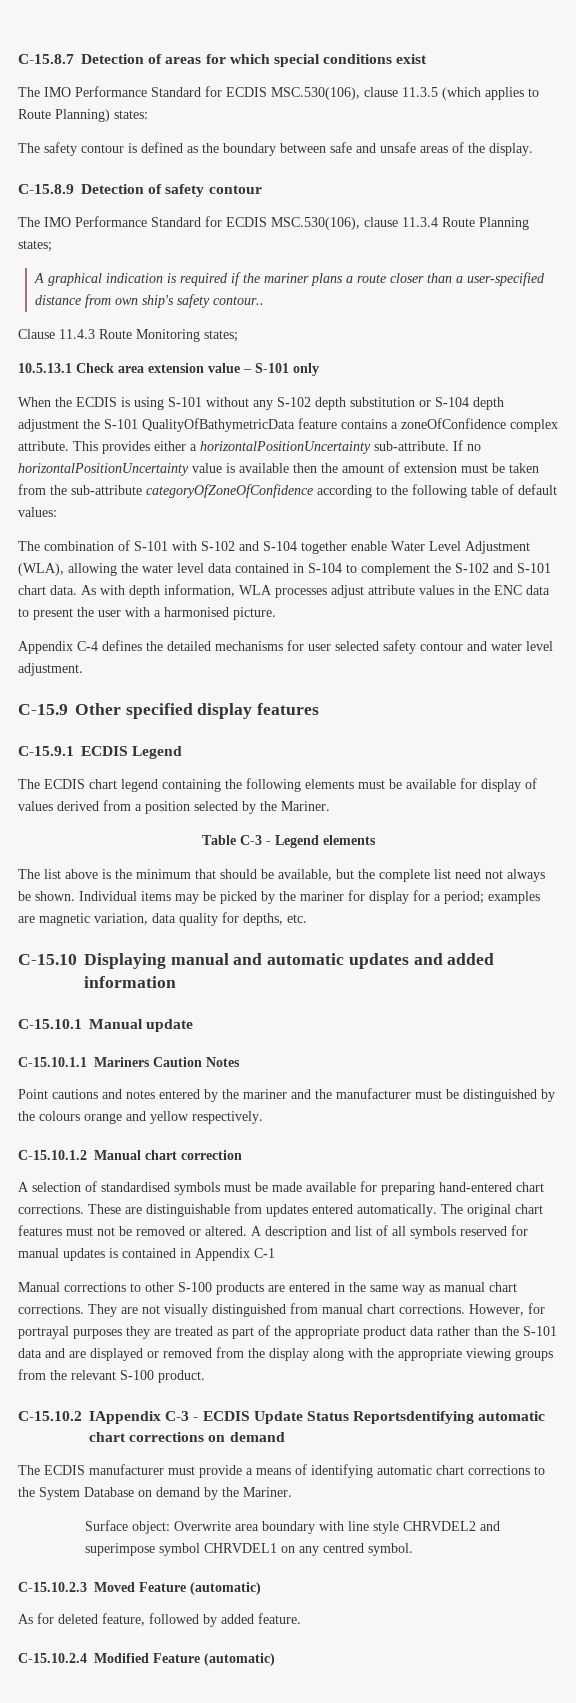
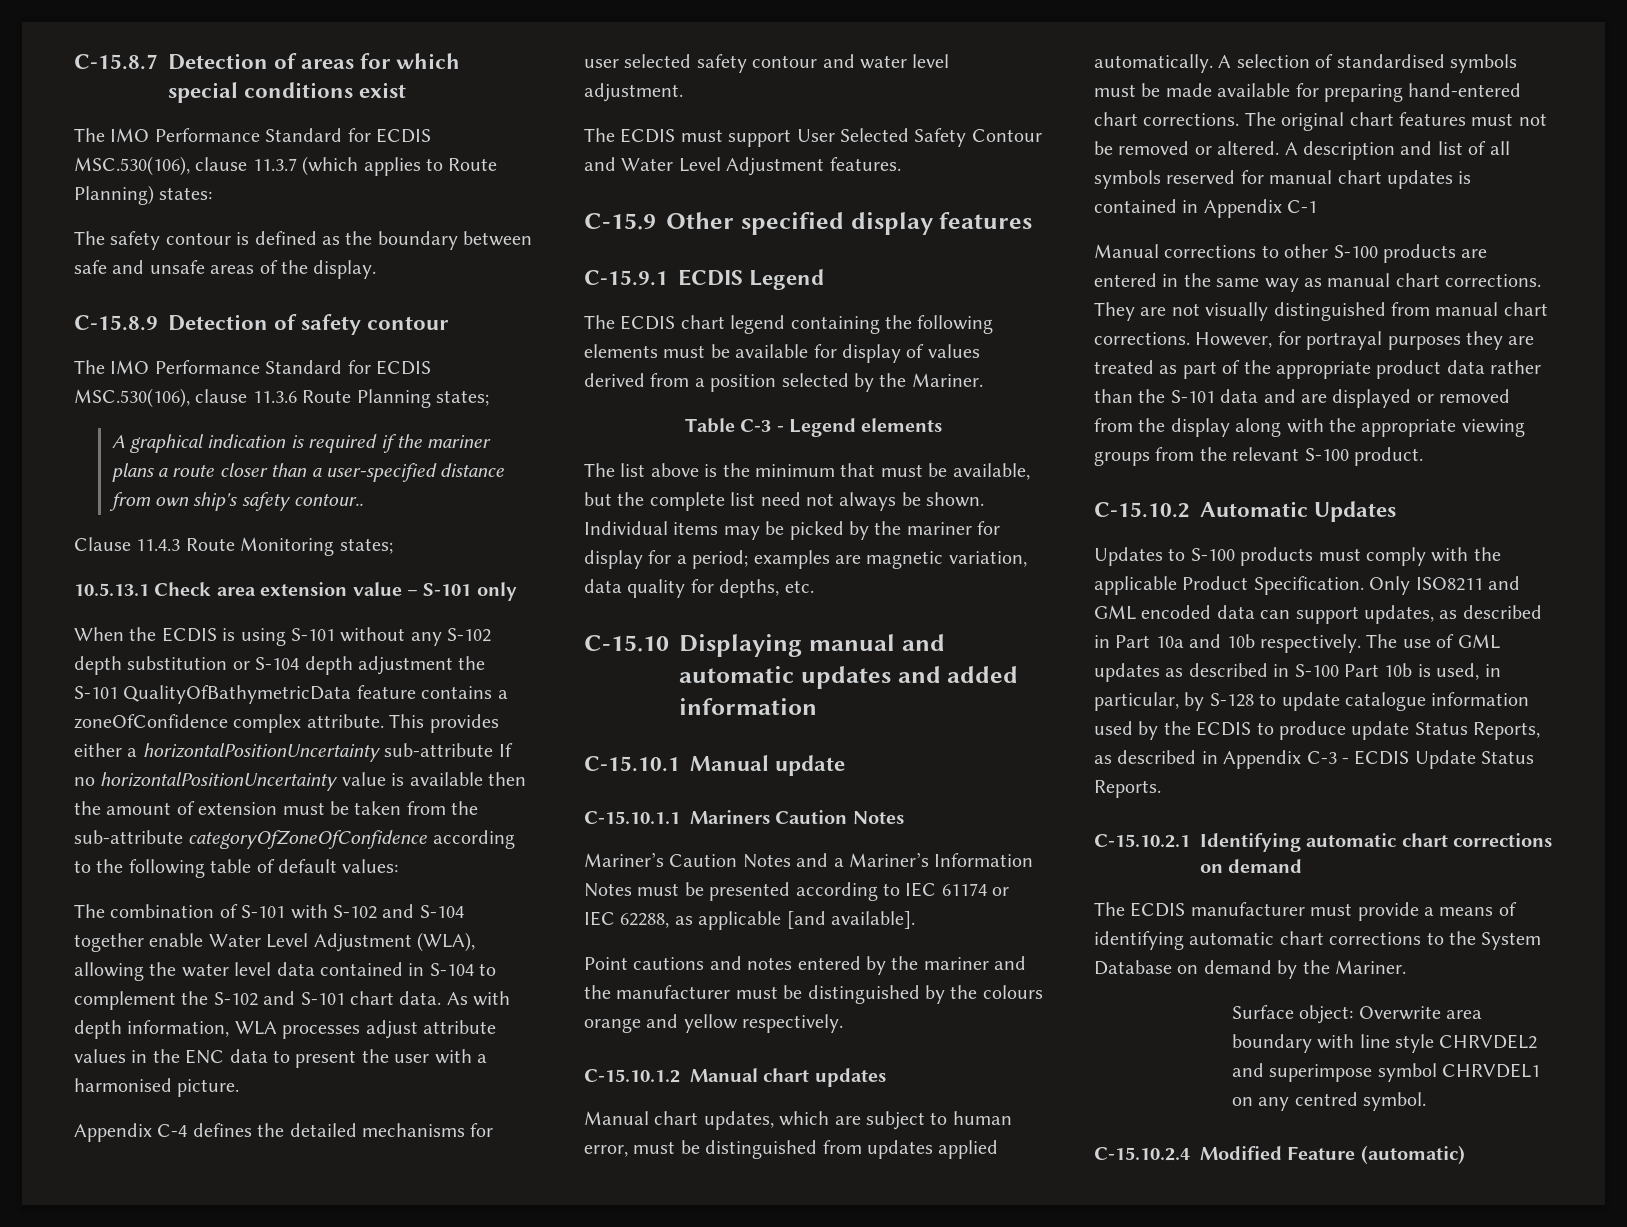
- The IMO Performance Standard for ECDIS MSC.530(106), clause 11.3.5 (which applies to Route Planning) states:
+ The IMO Performance Standard for ECDIS MSC.530(106), clause 11.3.7 (which applies to Route Planning) states:
- The IMO Performance Standard for ECDIS MSC.530(106), clause 11.3.4 Route Planning states;
+ The IMO Performance Standard for ECDIS MSC.530(106), clause 11.3.6 Route Planning states;
- This provides either a horizontalPositionUncertainty sub-attribute. If no horizontalPositionUncertainty value is available then the amount of extension must be taken from the sub-attribute categoryOfZoneOfConfidence according to the following table of default values:
+ This provides either a horizontalPositionUncertainty sub-attribute If no horizontalPositionUncertainty value is available then the amount of extension must be taken from the sub-attribute categoryOfZoneOfConfidence according to the following table of default values:
+ The ECDIS must support User Selected Safety Contour and Water Level Adjustment features.
- The list above is the minimum that should be available, but the complete list need not always be shown.
+ The list above is the minimum that must be available, but the complete list need not always be shown.
+ Mariner’s Caution Notes and a Mariner’s Information Notes must be presented according to IEC 61174 or IEC 62288, as applicable [and available].
- C-15.10.1.2 Manual chart correction
- A selection of standardised symbols must be made available for preparing hand-entered chart corrections.
+ C-15.10.1.2 Manual chart updates
+ Manual chart updates, which are subject to human error, must be distinguished from updates applied automatically. A selection of standardised symbols must be made available for preparing hand-entered chart corrections.
- These are distinguishable from updates entered automatically.
- A description and list of all symbols reserved for manual updates is contained in Appendix C-1
+ A description and list of all symbols reserved for manual chart updates is contained in Appendix C-1
- C-15.10.2 IAppendix C-3 - ECDIS Update Status Reportsdentifying automatic chart corrections on demand
+ C-15.10.2 Automatic Updates
+ Updates to S-100 products must comply with the applicable Product Specification. Only ISO8211 and GML encoded data can support updates, as described in Part 10a and 10b respectively. The use of GML updates as described in S-100 Part 10b is used, in particular, by S-128 to update catalogue information used by the ECDIS to produce update Status Reports, as described in Appendix C-3 - ECDIS Update Status Reports.
+ C-15.10.2.1 Identifying automatic chart corrections on demand
- C-15.10.2.3 Moved Feature (automatic)
- As for deleted feature, followed by added feature.

